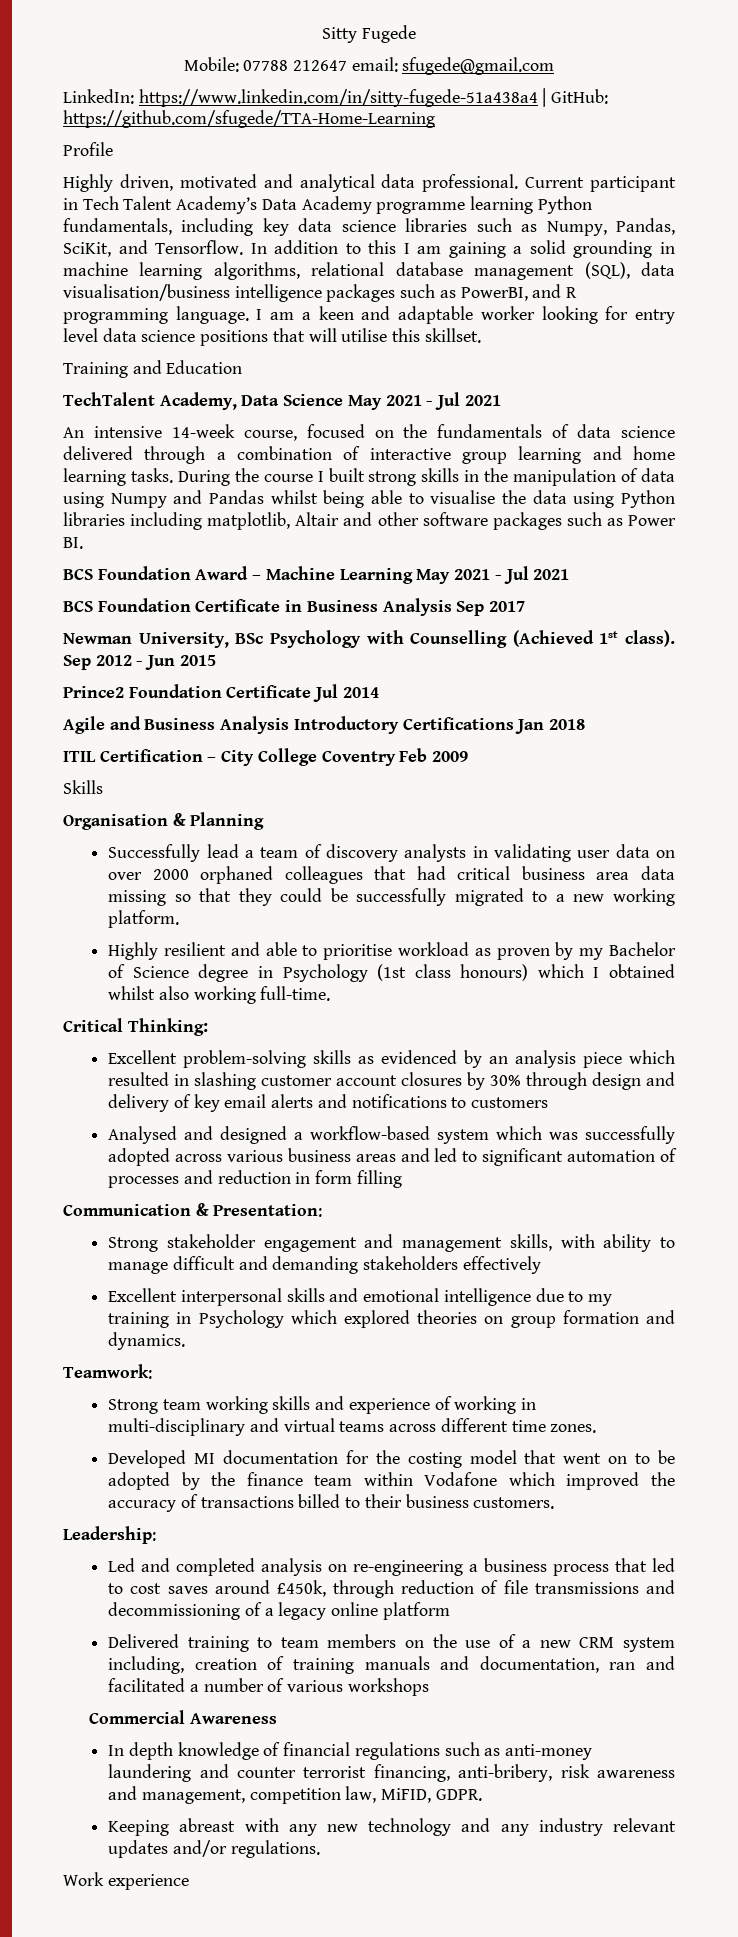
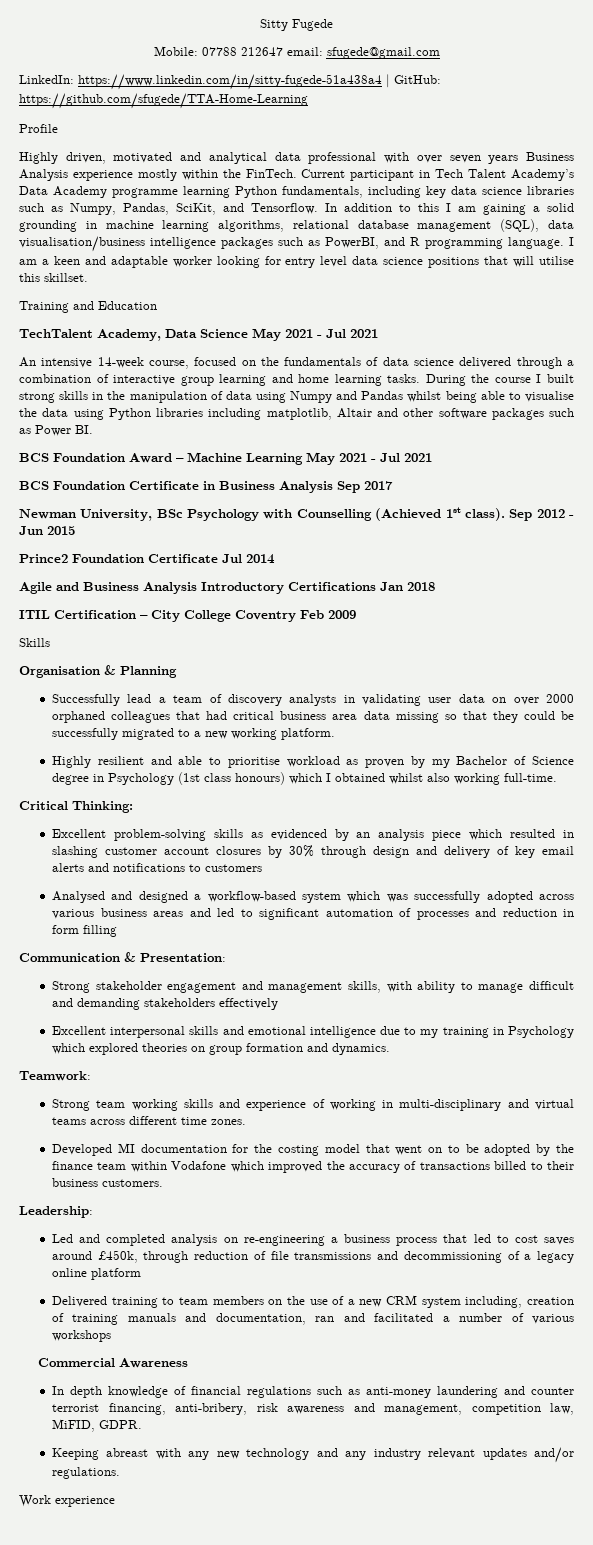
- Highly driven, motivated and analytical data professional.
+ Highly driven, motivated and analytical data professional with over seven years Business Analysis experience mostly within the FinTech.

